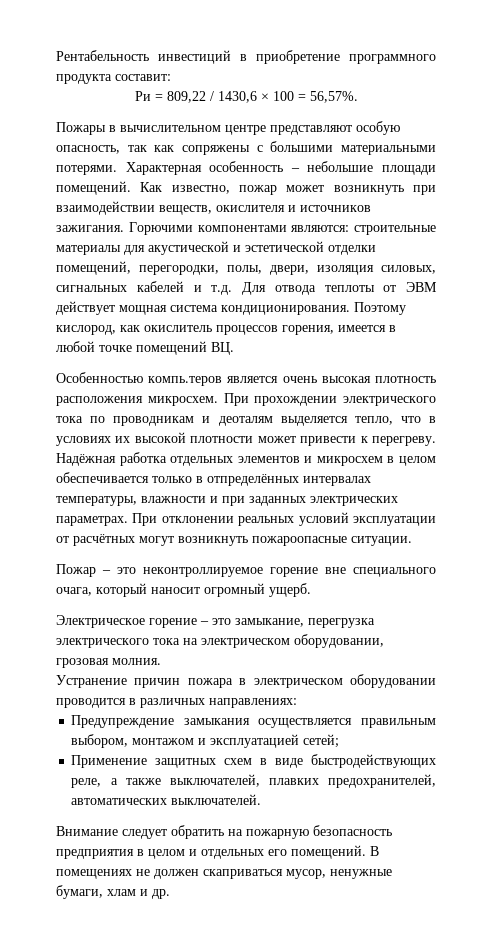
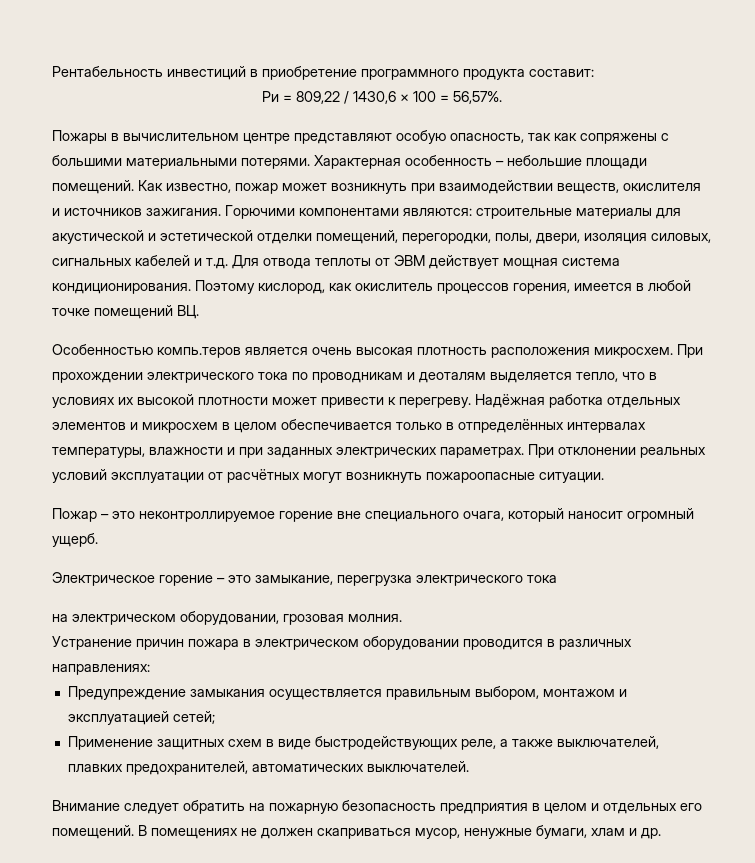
- Электрическое горение – это замыкание, перегрузка электрического тока на электрическом оборудовании, грозовая молния.
+ Электрическое горение – это замыкание, перегрузка электрического тока
+ на электрическом оборудовании, грозовая молния.

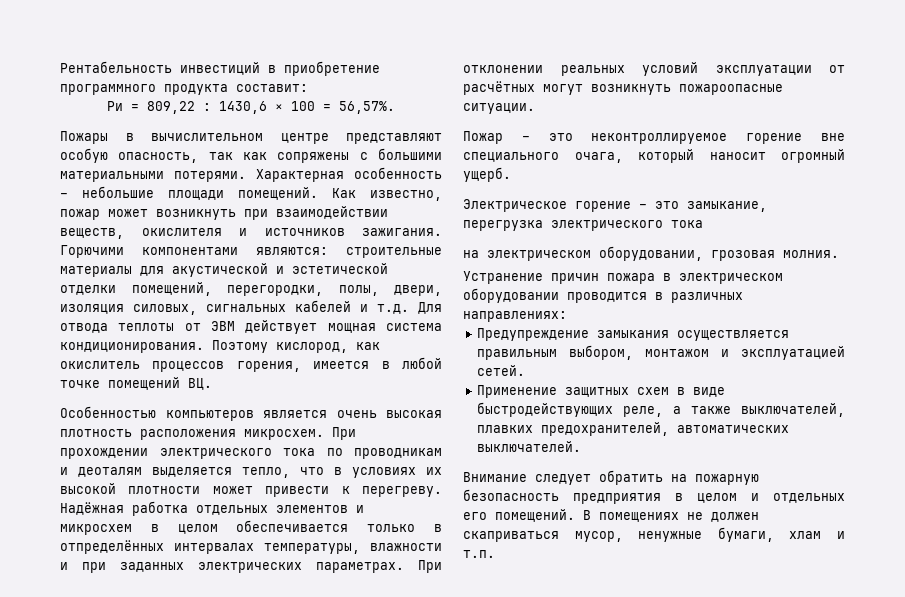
- Ри = 809,22 / 1430,6 × 100 = 56,57%.
+ Ри = 809,22 : 1430,6 × 100 = 56,57%.
- Особенностью компь.теров является очень высокая плотность расположения микросхем.
+ Особенностью компьютеров является очень высокая плотность расположения микросхем.
- Предупреждение замыкания осуществляется правильным выбором, монтажом и эксплуатацией сетей;
+ Предупреждение замыкания осуществляется правильным выбором, монтажом и эксплуатацией сетей.
- В помещениях не должен скаприваться мусор, ненужные бумаги, хлам и др.
+ В помещениях не должен скаприваться мусор, ненужные бумаги, хлам и т.п.

